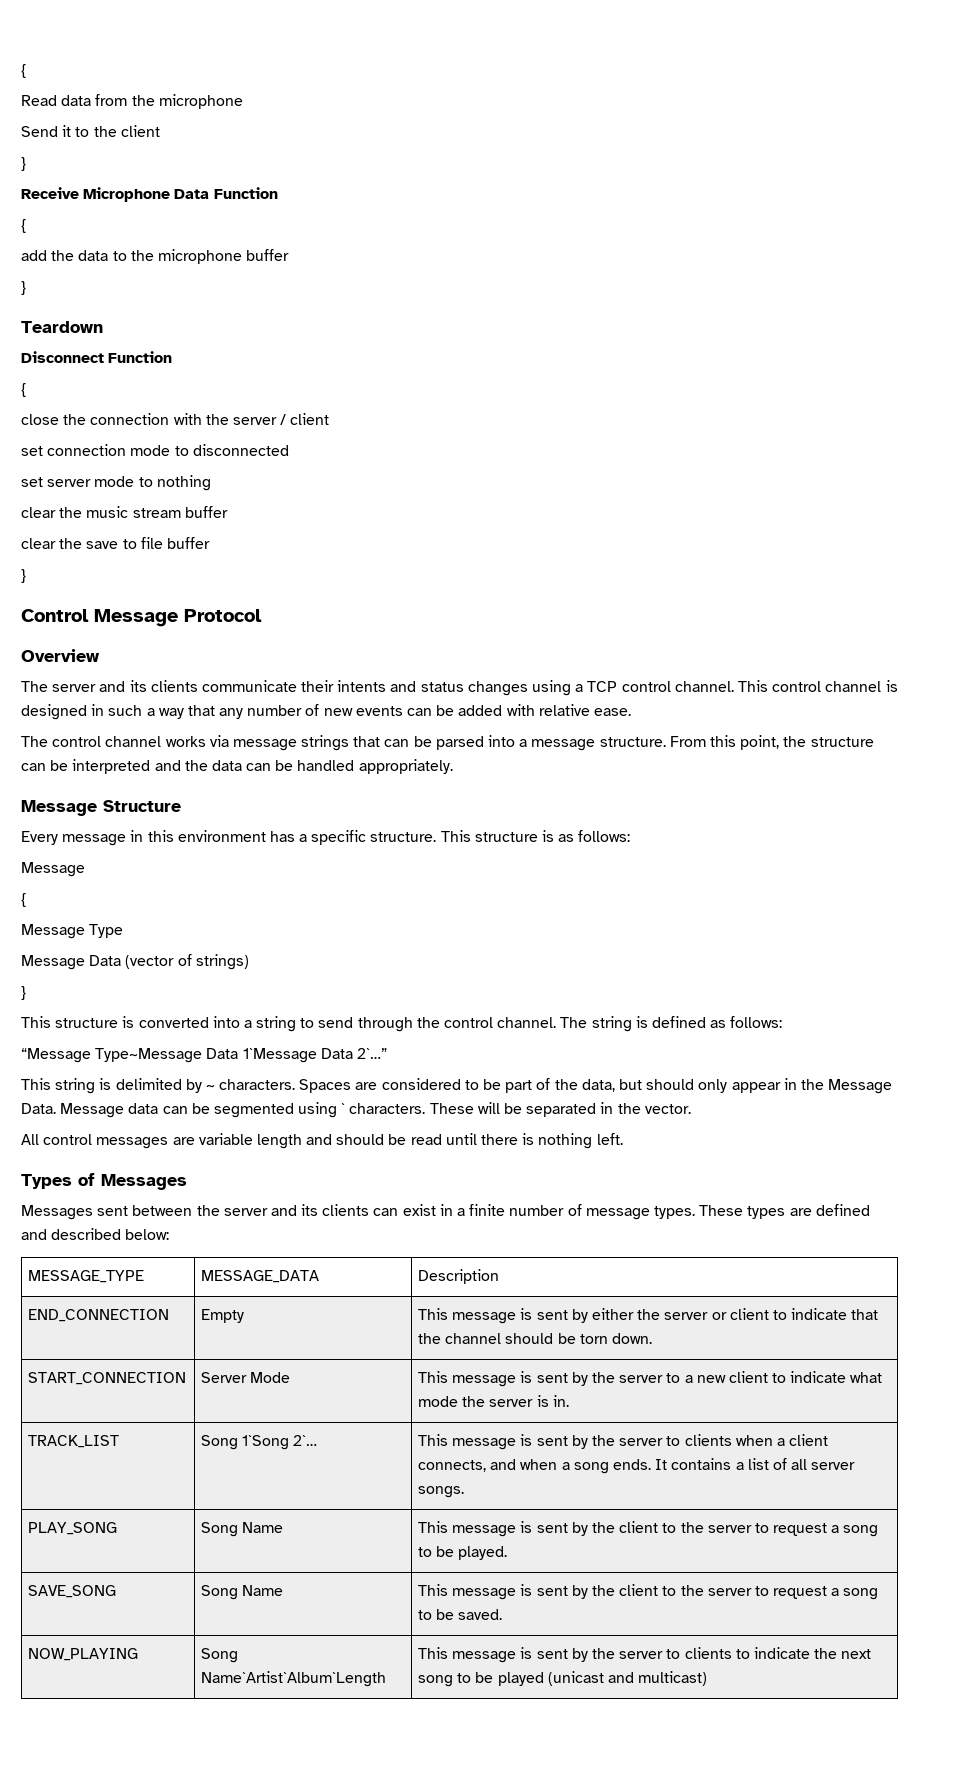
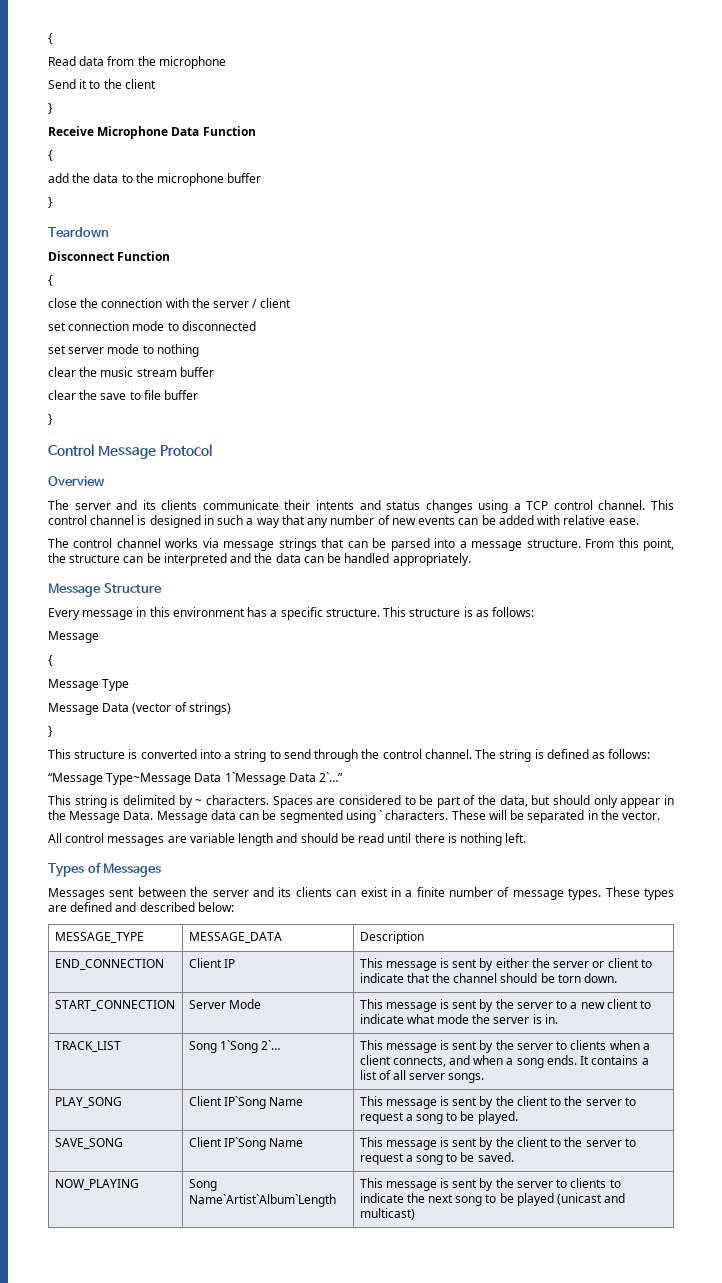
- END_CONNECTION | Empty | This message is sent by either the server or client to indicate that the channel should be torn down.
+ END_CONNECTION | Client IP | This message is sent by either the server or client to indicate that the channel should be torn down.
- PLAY_SONG | Song Name | This message is sent by the client to the server to request a song to be played.
+ PLAY_SONG | Client IP`Song Name | This message is sent by the client to the server to request a song to be played.
- SAVE_SONG | Song Name | This message is sent by the client to the server to request a song to be saved.
+ SAVE_SONG | Client IP`Song Name | This message is sent by the client to the server to request a song to be saved.

